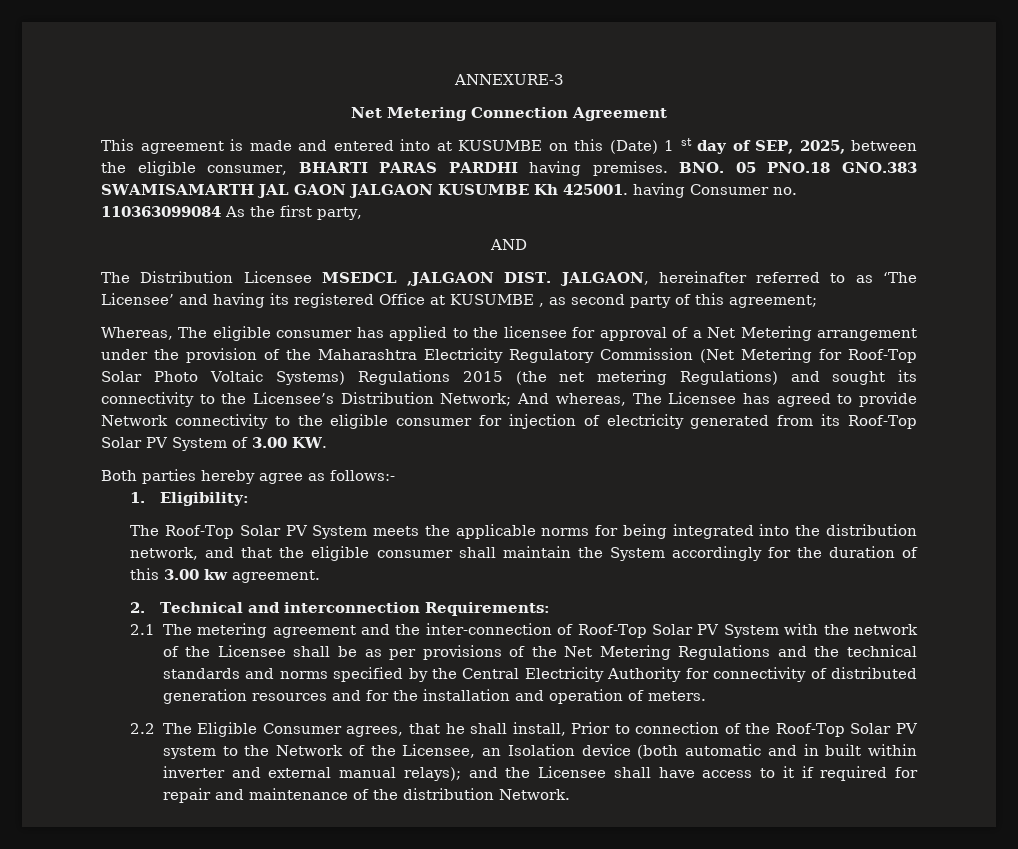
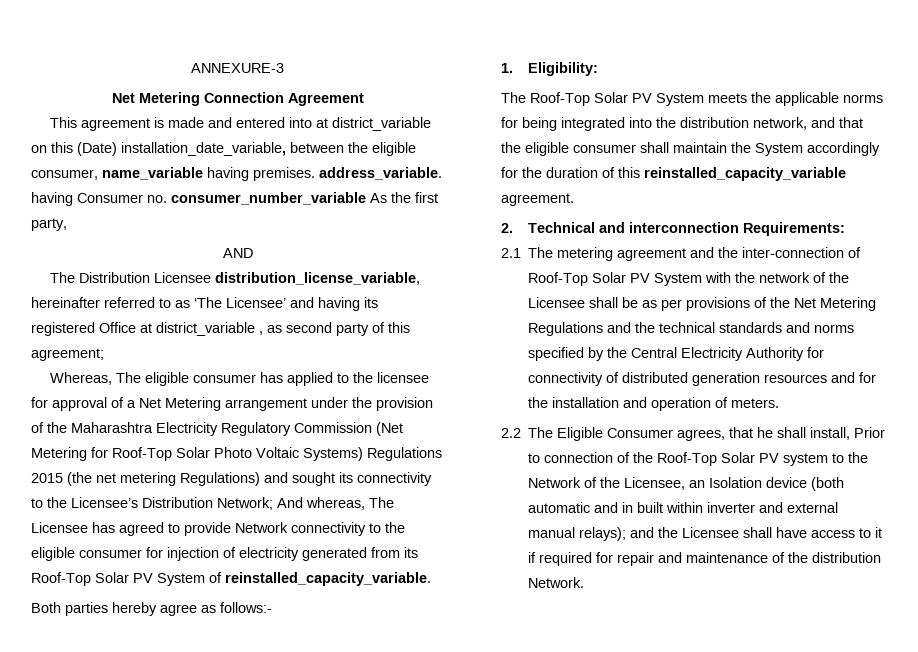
- This agreement is made and entered into at KUSUMBE on this (Date) 1 st day of SEP, 2025, between the eligible consumer, BHARTI PARAS PARDHI having premises. BNO. 05 PNO.18 GNO.383 SWAMISAMARTH JAL GAON JALGAON KUSUMBE Kh 425001. having Consumer no. 110363099084 As the first party,
+ This agreement is made and entered into at district_variable on this (Date) installation_date_variable, between the eligible consumer, name_variable having premises. address_variable. having Consumer no. consumer_number_variable As the first party,
- The Distribution Licensee MSEDCL ,JALGAON DIST. JALGAON, hereinafter referred to as ‘The Licensee’ and having its registered Office at KUSUMBE , as second party of this agreement;
+ The Distribution Licensee distribution_license_variable, hereinafter referred to as ‘The Licensee’ and having its registered Office at district_variable , as second party of this agreement;
- And whereas, The Licensee has agreed to provide Network connectivity to the eligible consumer for injection of electricity generated from its Roof-Top Solar PV System of 3.00 KW.
+ And whereas, The Licensee has agreed to provide Network connectivity to the eligible consumer for injection of electricity generated from its Roof-Top Solar PV System of reinstalled_capacity_variable.
- The Roof-Top Solar PV System meets the applicable norms for being integrated into the distribution network, and that the eligible consumer shall maintain the System accordingly for the duration of this 3.00 kw agreement.
+ The Roof-Top Solar PV System meets the applicable norms for being integrated into the distribution network, and that the eligible consumer shall maintain the System accordingly for the duration of this reinstalled_capacity_variable agreement.

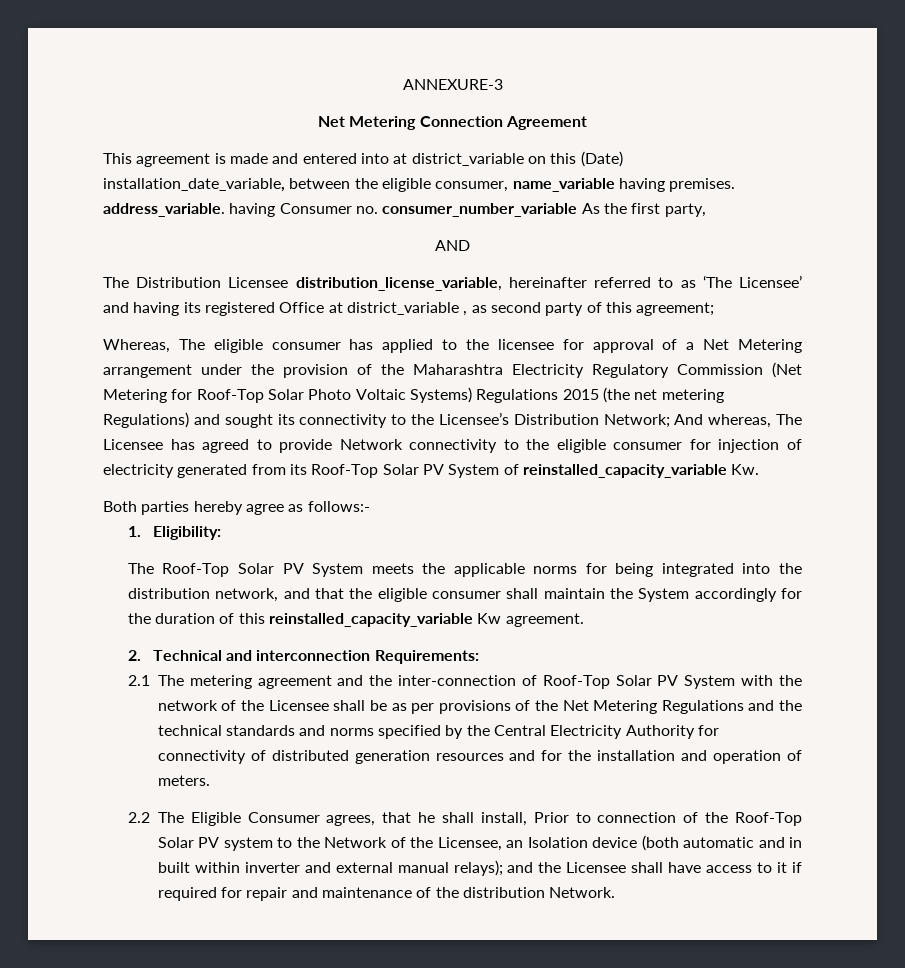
- And whereas, The Licensee has agreed to provide Network connectivity to the eligible consumer for injection of electricity generated from its Roof-Top Solar PV System of reinstalled_capacity_variable.
+ And whereas, The Licensee has agreed to provide Network connectivity to the eligible consumer for injection of electricity generated from its Roof-Top Solar PV System of reinstalled_capacity_variable Kw.
- The Roof-Top Solar PV System meets the applicable norms for being integrated into the distribution network, and that the eligible consumer shall maintain the System accordingly for the duration of this reinstalled_capacity_variable agreement.
+ The Roof-Top Solar PV System meets the applicable norms for being integrated into the distribution network, and that the eligible consumer shall maintain the System accordingly for the duration of this reinstalled_capacity_variable Kw agreement.

